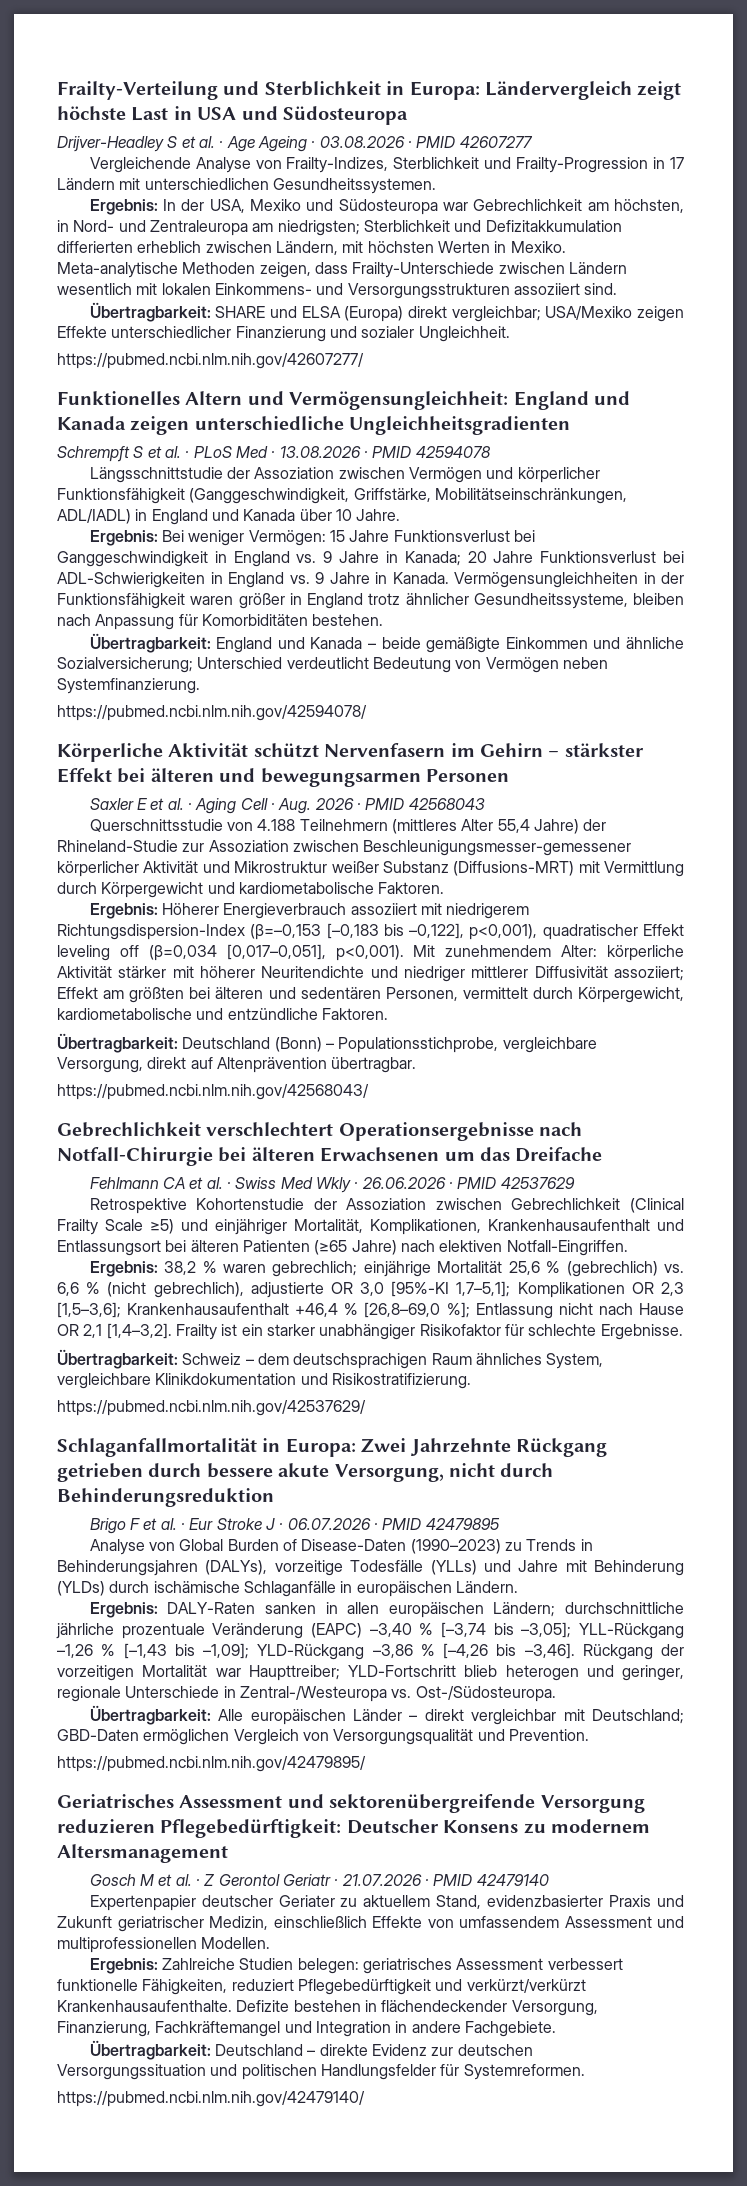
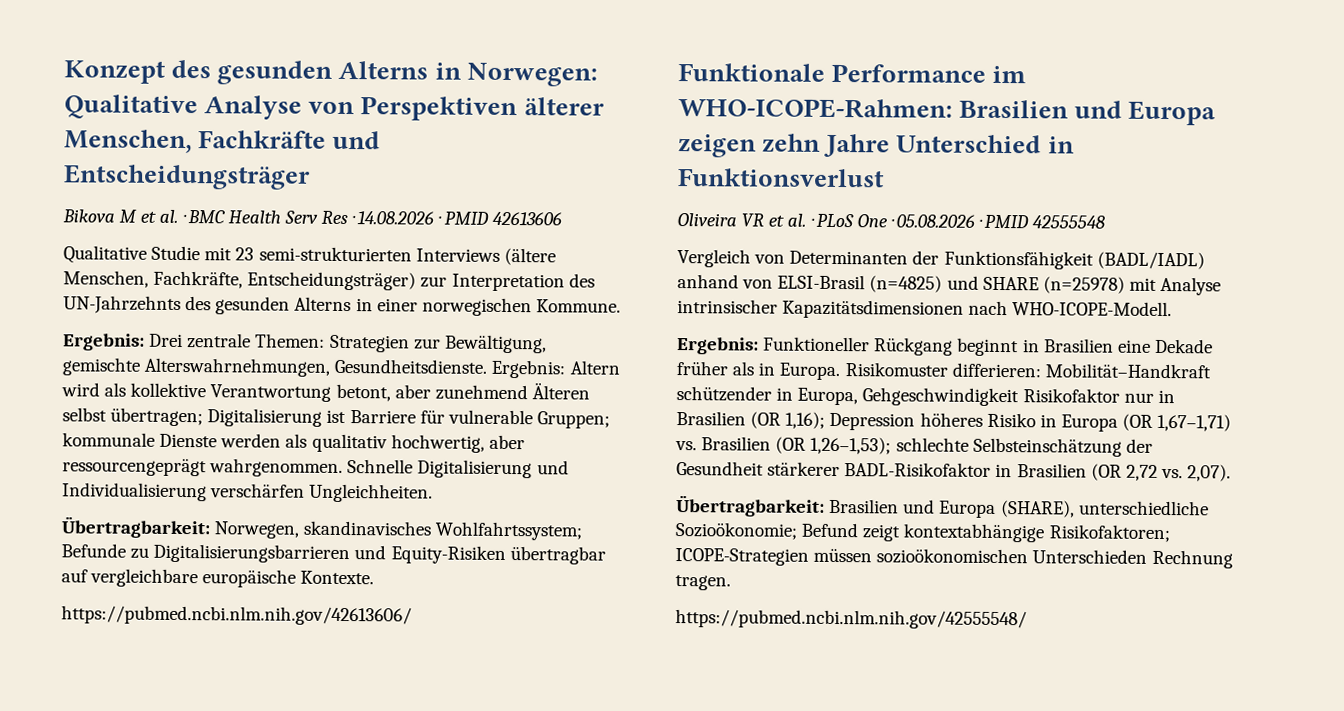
- Frailty-Verteilung und Sterblichkeit in Europa: Ländervergleich zeigt höchste Last in USA und Südosteuropa
- Drijver-Headley S et al. · Age Ageing · 03.08.2026 · PMID 42607277
- Vergleichende Analyse von Frailty-Indizes, Sterblichkeit und Frailty-Progression in 17 Ländern mit unterschiedlichen Gesundheitssystemen.
- Ergebnis: In der USA, Mexiko und Südosteuropa war Gebrechlichkeit am höchsten, in Nord- und Zentraleuropa am niedrigsten; Sterblichkeit und Defizitakkumulation differierten erheblich zwischen Ländern, mit höchsten Werten in Mexiko. Meta-analytische Methoden zeigen, dass Frailty-Unterschiede zwischen Ländern wesentlich mit lokalen Einkommens- und Versorgungsstrukturen assoziiert sind.
- Übertragbarkeit: SHARE und ELSA (Europa) direkt vergleichbar; USA/Mexiko zeigen Effekte unterschiedlicher Finanzierung und sozialer Ungleichheit.
- https://pubmed.ncbi.nlm.nih.gov/42607277/
- Funktionelles Altern und Vermögensungleichheit: England und Kanada zeigen unterschiedliche Ungleichheitsgradienten
- Schrempft S et al. · PLoS Med · 13.08.2026 · PMID 42594078
- Längsschnittstudie der Assoziation zwischen Vermögen und körperlicher Funktionsfähigkeit (Ganggeschwindigkeit, Griffstärke, Mobilitätseinschränkungen, ADL/IADL) in England und Kanada über 10 Jahre.
- Ergebnis: Bei weniger Vermögen: 15 Jahre Funktionsverlust bei Ganggeschwindigkeit in England vs. 9 Jahre in Kanada; 20 Jahre Funktionsverlust bei ADL-Schwierigkeiten in England vs. 9 Jahre in Kanada. Vermögensungleichheiten in der Funktionsfähigkeit waren größer in England trotz ähnlicher Gesundheitssysteme, bleiben nach Anpassung für Komorbiditäten bestehen.
- Übertragbarkeit: England und Kanada – beide gemäßigte Einkommen und ähnliche Sozialversicherung; Unterschied verdeutlicht Bedeutung von Vermögen neben Systemfinanzierung.
- https://pubmed.ncbi.nlm.nih.gov/42594078/
- Körperliche Aktivität schützt Nervenfasern im Gehirn – stärkster Effekt bei älteren und bewegungsarmen Personen
- Saxler E et al. · Aging Cell · Aug. 2026 · PMID 42568043
- Querschnittsstudie von 4.188 Teilnehmern (mittleres Alter 55,4 Jahre) der Rhineland-Studie zur Assoziation zwischen Beschleunigungsmesser-gemessener körperlicher Aktivität und Mikrostruktur weißer Substanz (Diffusions-MRT) mit Vermittlung durch Körpergewicht und kardiometabolische Faktoren.
- Ergebnis: Höherer Energieverbrauch assoziiert mit niedrigerem Richtungsdispersion-Index (β=–0,153 [–0,183 bis –0,122], p<0,001), quadratischer Effekt leveling off (β=0,034 [0,017–0,051], p<0,001). Mit zunehmendem Alter: körperliche Aktivität stärker mit höherer Neuritendichte und niedriger mittlerer Diffusivität assoziiert; Effekt am größten bei älteren und sedentären Personen, vermittelt durch Körpergewicht, kardiometabolische und entzündliche Faktoren.
- Übertragbarkeit: Deutschland (Bonn) – Populationsstichprobe, vergleichbare Versorgung, direkt auf Altenprävention übertragbar.
- https://pubmed.ncbi.nlm.nih.gov/42568043/
- Gebrechlichkeit verschlechtert Operationsergebnisse nach Notfall-Chirurgie bei älteren Erwachsenen um das Dreifache
- Fehlmann CA et al. · Swiss Med Wkly · 26.06.2026 · PMID 42537629
- Retrospektive Kohortenstudie der Assoziation zwischen Gebrechlichkeit (Clinical Frailty Scale ≥5) und einjähriger Mortalität, Komplikationen, Krankenhausaufenthalt und Entlassungsort bei älteren Patienten (≥65 Jahre) nach elektiven Notfall-Eingriffen.
- Ergebnis: 38,2 % waren gebrechlich; einjährige Mortalität 25,6 % (gebrechlich) vs. 6,6 % (nicht gebrechlich), adjustierte OR 3,0 [95%-KI 1,7–5,1]; Komplikationen OR 2,3 [1,5–3,6]; Krankenhausaufenthalt +46,4 % [26,8–69,0 %]; Entlassung nicht nach Hause OR 2,1 [1,4–3,2]. Frailty ist ein starker unabhängiger Risikofaktor für schlechte Ergebnisse.
- Übertragbarkeit: Schweiz – dem deutschsprachigen Raum ähnliches System, vergleichbare Klinikdokumentation und Risikostratifizierung.
- https://pubmed.ncbi.nlm.nih.gov/42537629/
- Schlaganfallmortalität in Europa: Zwei Jahrzehnte Rückgang getrieben durch bessere akute Versorgung, nicht durch Behinderungsreduktion
- Brigo F et al. · Eur Stroke J · 06.07.2026 · PMID 42479895
- Analyse von Global Burden of Disease-Daten (1990–2023) zu Trends in Behinderungsjahren (DALYs), vorzeitige Todesfälle (YLLs) und Jahre mit Behinderung (YLDs) durch ischämische Schlaganfälle in europäischen Ländern.
- Ergebnis: DALY-Raten sanken in allen europäischen Ländern; durchschnittliche jährliche prozentuale Veränderung (EAPC) –3,40 % [–3,74 bis –3,05]; YLL-Rückgang –1,26 % [–1,43 bis –1,09]; YLD-Rückgang –3,86 % [–4,26 bis –3,46]. Rückgang der vorzeitigen Mortalität war Haupttreiber; YLD-Fortschritt blieb heterogen und geringer, regionale Unterschiede in Zentral-/Westeuropa vs. Ost-/Südosteuropa.
- Übertragbarkeit: Alle europäischen Länder – direkt vergleichbar mit Deutschland; GBD-Daten ermöglichen Vergleich von Versorgungsqualität und Prevention.
- https://pubmed.ncbi.nlm.nih.gov/42479895/
- Geriatrisches Assessment und sektorenübergreifende Versorgung reduzieren Pflegebedürftigkeit: Deutscher Konsens zu modernem Altersmanagement
- Gosch M et al. · Z Gerontol Geriatr · 21.07.2026 · PMID 42479140
- Expertenpapier deutscher Geriater zu aktuellem Stand, evidenzbasierter Praxis und Zukunft geriatrischer Medizin, einschließlich Effekte von umfassendem Assessment und multiprofessionellen Modellen.
- Ergebnis: Zahlreiche Studien belegen: geriatrisches Assessment verbessert funktionelle Fähigkeiten, reduziert Pflegebedürftigkeit und verkürzt/verkürzt Krankenhausaufenthalte. Defizite bestehen in flächendeckender Versorgung, Finanzierung, Fachkräftemangel und Integration in andere Fachgebiete.
- Übertragbarkeit: Deutschland – direkte Evidenz zur deutschen Versorgungssituation und politischen Handlungsfelder für Systemreformen.
- https://pubmed.ncbi.nlm.nih.gov/42479140/
+ Konzept des gesunden Alterns in Norwegen: Qualitative Analyse von Perspektiven älterer Menschen, Fachkräfte und Entscheidungsträger
+ Bikova M et al. · BMC Health Serv Res · 14.08.2026 · PMID 42613606
+ Qualitative Studie mit 23 semi-strukturierten Interviews (ältere Menschen, Fachkräfte, Entscheidungsträger) zur Interpretation des UN-Jahrzehnts des gesunden Alterns in einer norwegischen Kommune.
+ Ergebnis: Drei zentrale Themen: Strategien zur Bewältigung, gemischte Alterswahrnehmungen, Gesundheitsdienste. Ergebnis: Altern wird als kollektive Verantwortung betont, aber zunehmend Älteren selbst übertragen; Digitalisierung ist Barriere für vulnerable Gruppen; kommunale Dienste werden als qualitativ hochwertig, aber ressourcengeprägt wahrgenommen. Schnelle Digitalisierung und Individualisierung verschärfen Ungleichheiten.
+ Übertragbarkeit: Norwegen, skandinavisches Wohlfahrtssystem; Befunde zu Digitalisierungsbarrieren und Equity-Risiken übertragbar auf vergleichbare europäische Kontexte.
+ https://pubmed.ncbi.nlm.nih.gov/42613606/
+ Funktionale Performance im WHO-ICOPE-Rahmen: Brasilien und Europa zeigen zehn Jahre Unterschied in Funktionsverlust
+ Oliveira VR et al. · PLoS One · 05.08.2026 · PMID 42555548
+ Vergleich von Determinanten der Funktionsfähigkeit (BADL/IADL) anhand von ELSI-Brasil (n=4825) und SHARE (n=25978) mit Analyse intrinsischer Kapazitätsdimensionen nach WHO-ICOPE-Modell.
+ Ergebnis: Funktioneller Rückgang beginnt in Brasilien eine Dekade früher als in Europa. Risikomuster differieren: Mobilität–Handkraft schützender in Europa, Gehgeschwindigkeit Risikofaktor nur in Brasilien (OR 1,16); Depression höheres Risiko in Europa (OR 1,67–1,71) vs. Brasilien (OR 1,26–1,53); schlechte Selbsteinschätzung der Gesundheit stärkerer BADL-Risikofaktor in Brasilien (OR 2,72 vs. 2,07).
+ Übertragbarkeit: Brasilien und Europa (SHARE), unterschiedliche Sozioökonomie; Befund zeigt kontextabhängige Risikofaktoren; ICOPE-Strategien müssen sozioökonomischen Unterschieden Rechnung tragen.
+ https://pubmed.ncbi.nlm.nih.gov/42555548/

